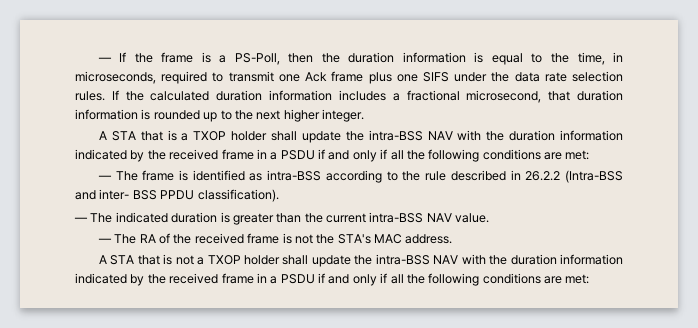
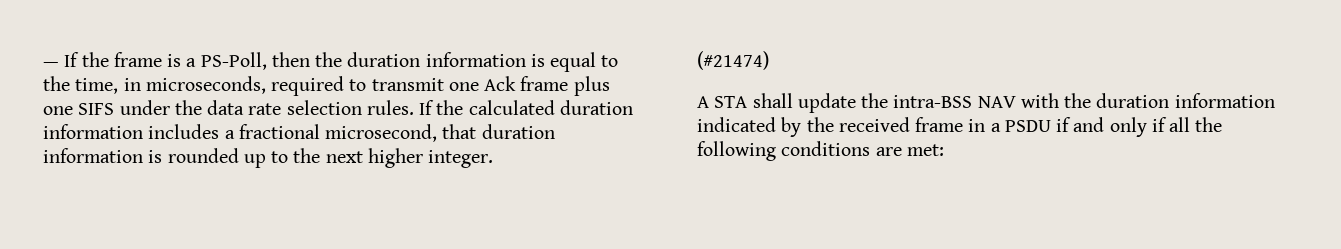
- A STA that is a TXOP holder shall update the intra-BSS NAV with the duration information indicated by the received frame in a PSDU if and only if all the following conditions are met:
+ (#21474)
+ A STA shall update the intra-BSS NAV with the duration information indicated by the received frame in a PSDU if and only if all the following conditions are met:
- — The frame is identified as intra-BSS according to the rule described in 26.2.2 (Intra-BSS and inter- BSS PPDU classification).
- — The indicated duration is greater than the current intra-BSS NAV value.
- — The RA of the received frame is not the STA's MAC address.
- A STA that is not a TXOP holder shall update the intra-BSS NAV with the duration information indicated by the received frame in a PSDU if and only if all the following conditions are met:

